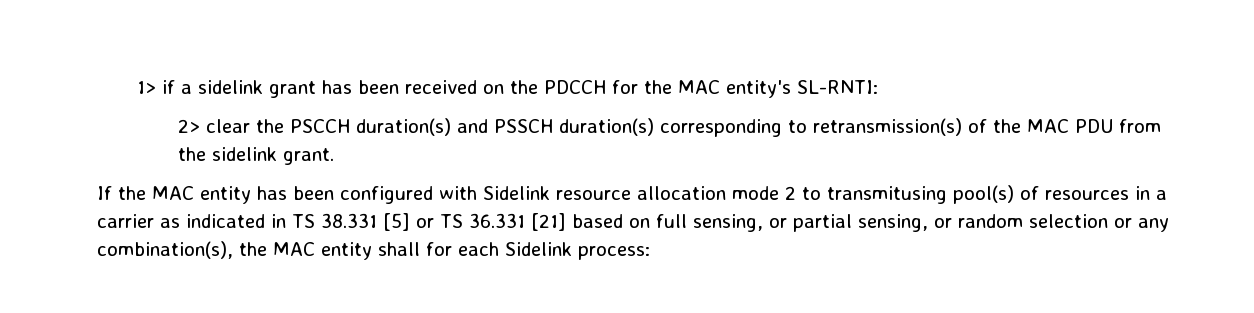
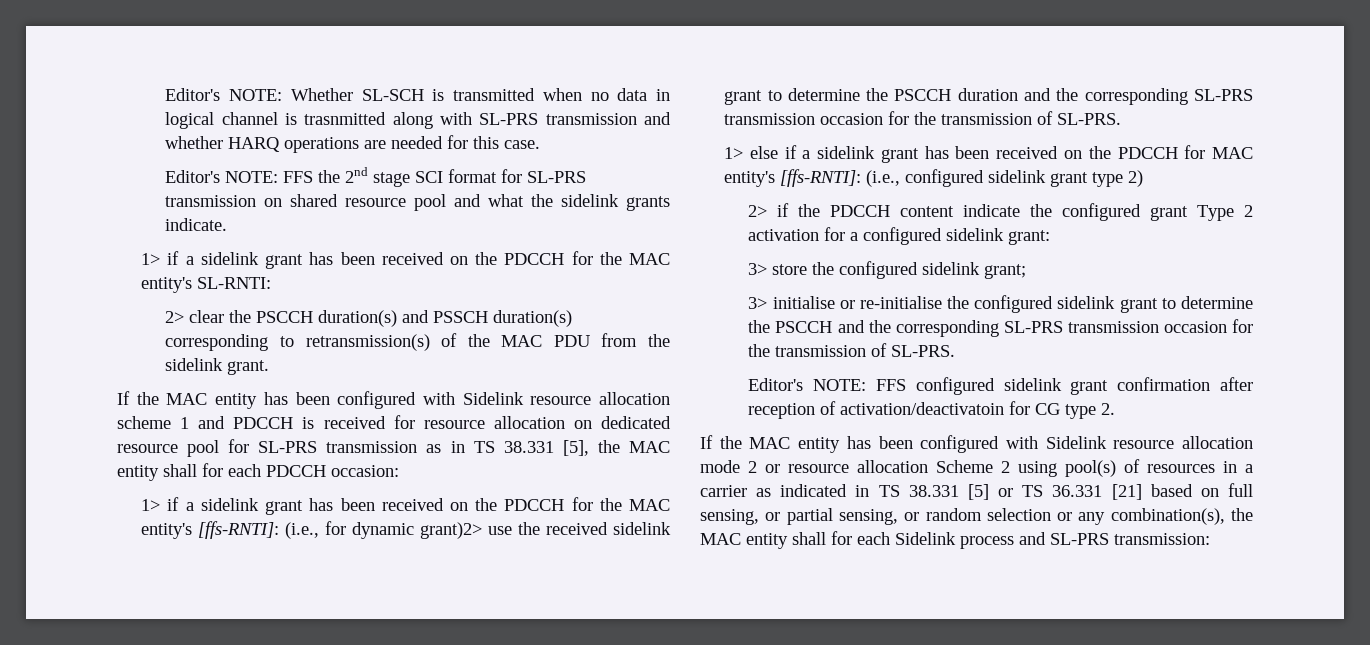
+ Editor's NOTE: Whether SL-SCH is transmitted when no data in logical channel is trasnmitted along with SL-PRS transmission and whether HARQ operations are needed for this case.
+ Editor's NOTE: FFS the 2nd stage SCI format for SL-PRS transmission on shared resource pool and what the sidelink grants indicate.
+ If the MAC entity has been configured with Sidelink resource allocation scheme 1 and PDCCH is received for resource allocation on dedicated resource pool for SL-PRS transmission as in TS 38.331 [5], the MAC entity shall for each PDCCH occasion:
+ 1> if a sidelink grant has been received on the PDCCH for the MAC entity's [ffs-RNTI]: (i.e., for dynamic grant)2> use the received sidelink grant to determine the PSCCH duration and the corresponding SL-PRS transmission occasion for the transmission of SL-PRS.
+ 1> else if a sidelink grant has been received on the PDCCH for MAC entity's [ffs-RNTI]: (i.e., configured sidelink grant type 2)
+ 2> if the PDCCH content indicate the configured grant Type 2 activation for a configured sidelink grant:
+ 3> store the configured sidelink grant;
+ 3> initialise or re-initialise the configured sidelink grant to determine the PSCCH and the corresponding SL-PRS transmission occasion for the transmission of SL-PRS.
+ Editor's NOTE: FFS configured sidelink grant confirmation after reception of activation/deactivatoin for CG type 2.
- If the MAC entity has been configured with Sidelink resource allocation mode 2 to transmitusing pool(s) of resources in a carrier as indicated in TS 38.331 [5] or TS 36.331 [21] based on full sensing, or partial sensing, or random selection or any combination(s), the MAC entity shall for each Sidelink process:
+ If the MAC entity has been configured with Sidelink resource allocation mode 2 or resource allocation Scheme 2 using pool(s) of resources in a carrier as indicated in TS 38.331 [5] or TS 36.331 [21] based on full sensing, or partial sensing, or random selection or any combination(s), the MAC entity shall for each Sidelink process and SL-PRS transmission:

